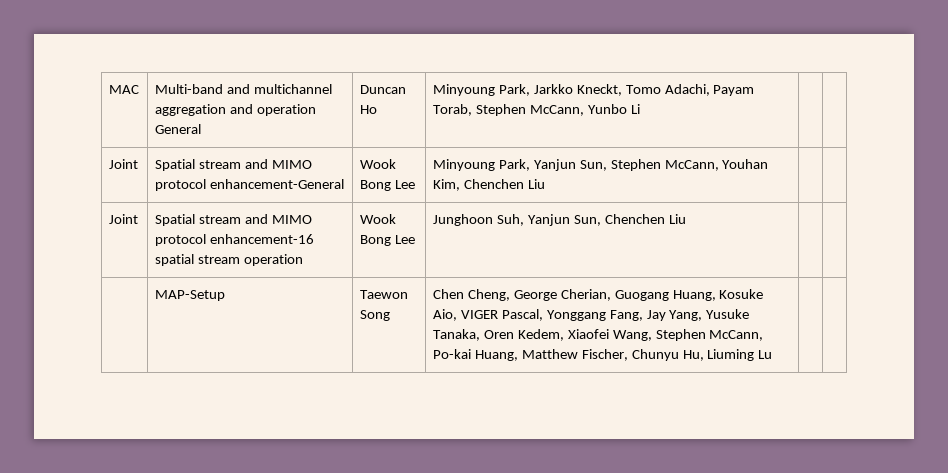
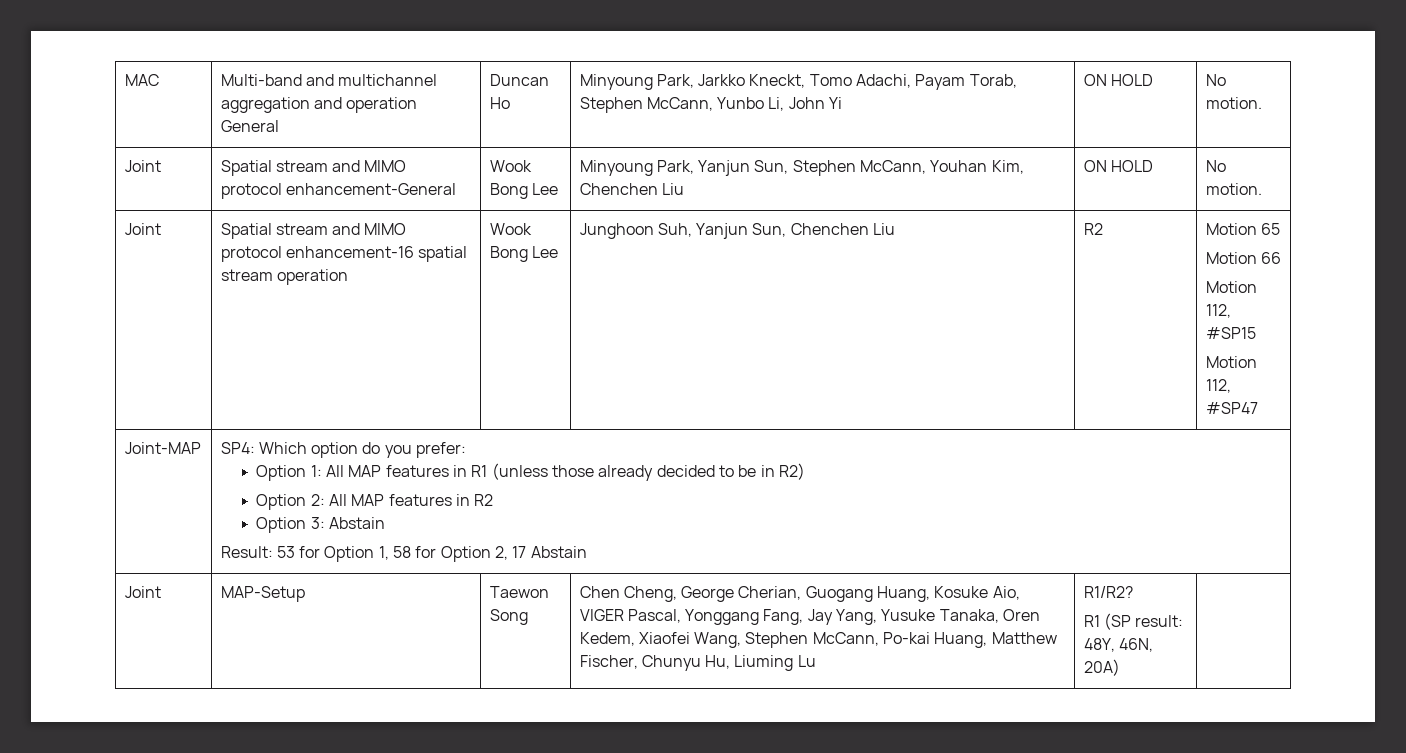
- MAC | Multi-band and multichannel aggregation and operation General | Duncan Ho | Minyoung Park, Jarkko Kneckt, Tomo Adachi, Payam Torab, Stephen McCann, Yunbo Li | |
+ MAC | Multi-band and multichannel aggregation and operation General | Duncan Ho | Minyoung Park, Jarkko Kneckt, Tomo Adachi, Payam Torab, Stephen McCann, Yunbo Li, John Yi | ON HOLD | No motion.
- Joint | Spatial stream and MIMO protocol enhancement-General | Wook Bong Lee | Minyoung Park, Yanjun Sun, Stephen McCann, Youhan Kim, Chenchen Liu | |
+ Joint | Spatial stream and MIMO protocol enhancement-General | Wook Bong Lee | Minyoung Park, Yanjun Sun, Stephen McCann, Youhan Kim, Chenchen Liu | ON HOLD | No motion.
- Joint | Spatial stream and MIMO protocol enhancement-16 spatial stream operation | Wook Bong Lee | Junghoon Suh, Yanjun Sun, Chenchen Liu | |
+ Joint | Spatial stream and MIMO protocol enhancement-16 spatial stream operation | Wook Bong Lee | Junghoon Suh, Yanjun Sun, Chenchen Liu | R2 | Motion 65
+ Motion 66
+ Motion 112, #SP15
+ Motion 112, #SP47
+ Joint-MAP | SP4: Which option do you prefer:
+ Option 1: All MAP features in R1 (unless those already decided to be in R2)
+ Option 2: All MAP features in R2
+ Option 3: Abstain
+ Result: 53 for Option 1, 58 for Option 2, 17 Abstain
+ Joint
- | MAP-Setup | Taewon Song | Chen Cheng, George Cherian, Guogang Huang, Kosuke Aio, VIGER Pascal, Yonggang Fang, Jay Yang, Yusuke Tanaka, Oren Kedem, Xiaofei Wang, Stephen McCann, Po-kai Huang, Matthew Fischer, Chunyu Hu, Liuming Lu | |
+ MAP-Setup | Taewon Song | Chen Cheng, George Cherian, Guogang Huang, Kosuke Aio, VIGER Pascal, Yonggang Fang, Jay Yang, Yusuke Tanaka, Oren Kedem, Xiaofei Wang, Stephen McCann, Po-kai Huang, Matthew Fischer, Chunyu Hu, Liuming Lu | R1/R2?
+ R1 (SP result: 48Y, 46N, 20A)

